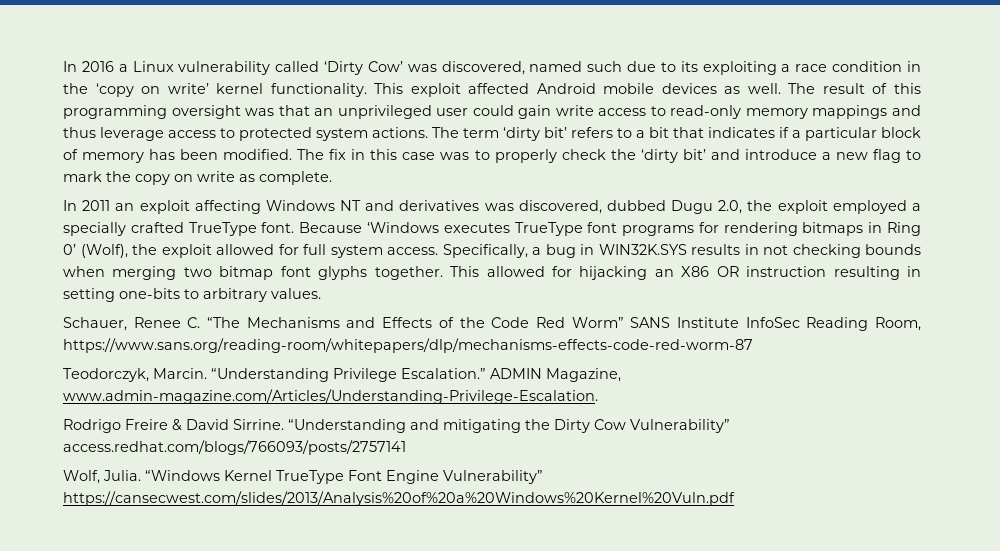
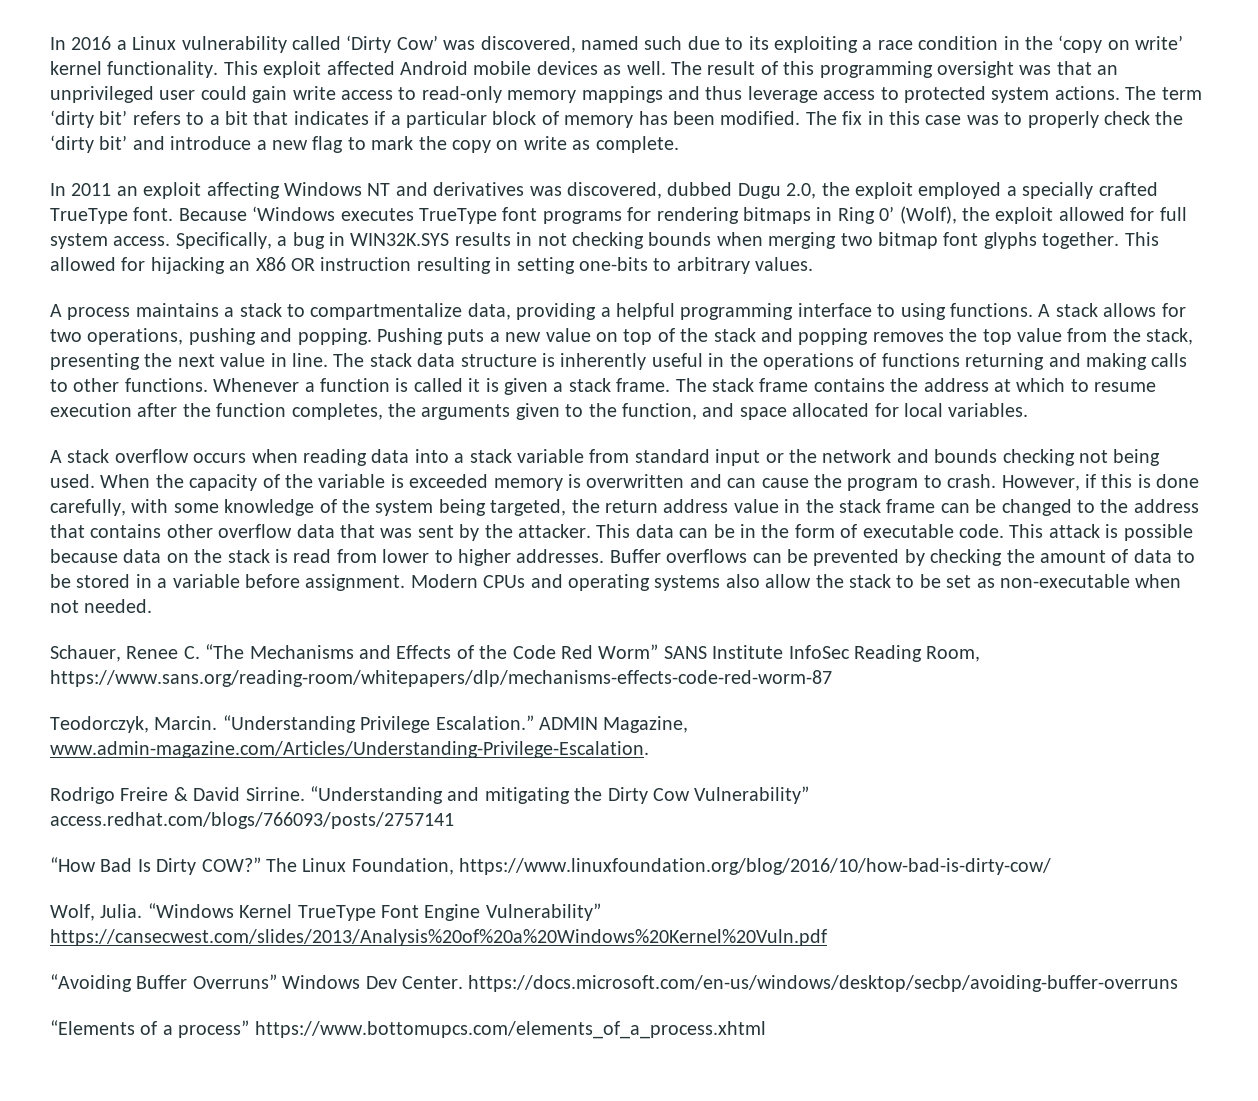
+ A process maintains a stack to compartmentalize data, providing a helpful programming interface to using functions. A stack allows for two operations, pushing and popping. Pushing puts a new value on top of the stack and popping removes the top value from the stack, presenting the next value in line. The stack data structure is inherently useful in the operations of functions returning and making calls to other functions. Whenever a function is called it is given a stack frame. The stack frame contains the address at which to resume execution after the function completes, the arguments given to the function, and space allocated for local variables.
+ A stack overflow occurs when reading data into a stack variable from standard input or the network and bounds checking not being used. When the capacity of the variable is exceeded memory is overwritten and can cause the program to crash. However, if this is done carefully, with some knowledge of the system being targeted, the return address value in the stack frame can be changed to the address that contains other overflow data that was sent by the attacker. This data can be in the form of executable code. This attack is possible because data on the stack is read from lower to higher addresses. Buffer overflows can be prevented by checking the amount of data to be stored in a variable before assignment. Modern CPUs and operating systems also allow the stack to be set as non-executable when not needed.
+ “How Bad Is Dirty COW?” The Linux Foundation, https://www.linuxfoundation.org/blog/2016/10/how-bad-is-dirty-cow/
+ “Avoiding Buffer Overruns” Windows Dev Center. https://docs.microsoft.com/en-us/windows/desktop/secbp/avoiding-buffer-overruns
+ “Elements of a process” https://www.bottomupcs.com/elements_of_a_process.xhtml

